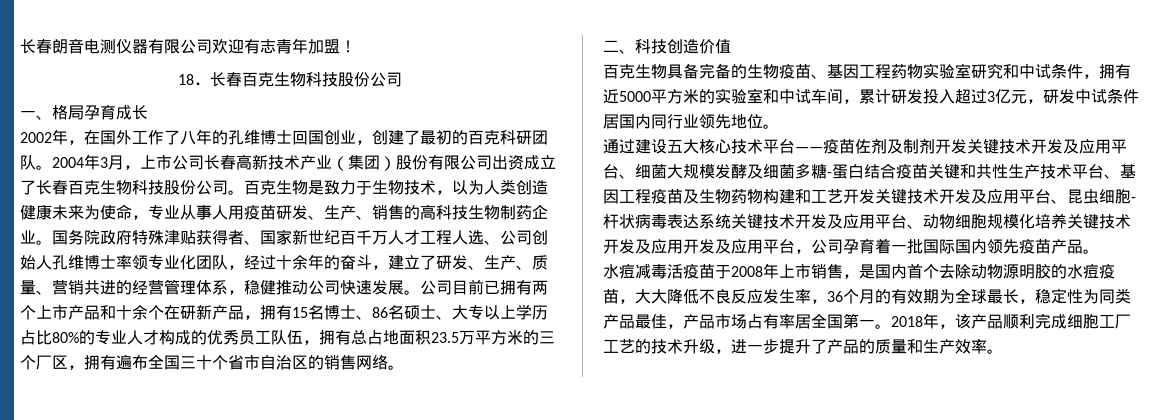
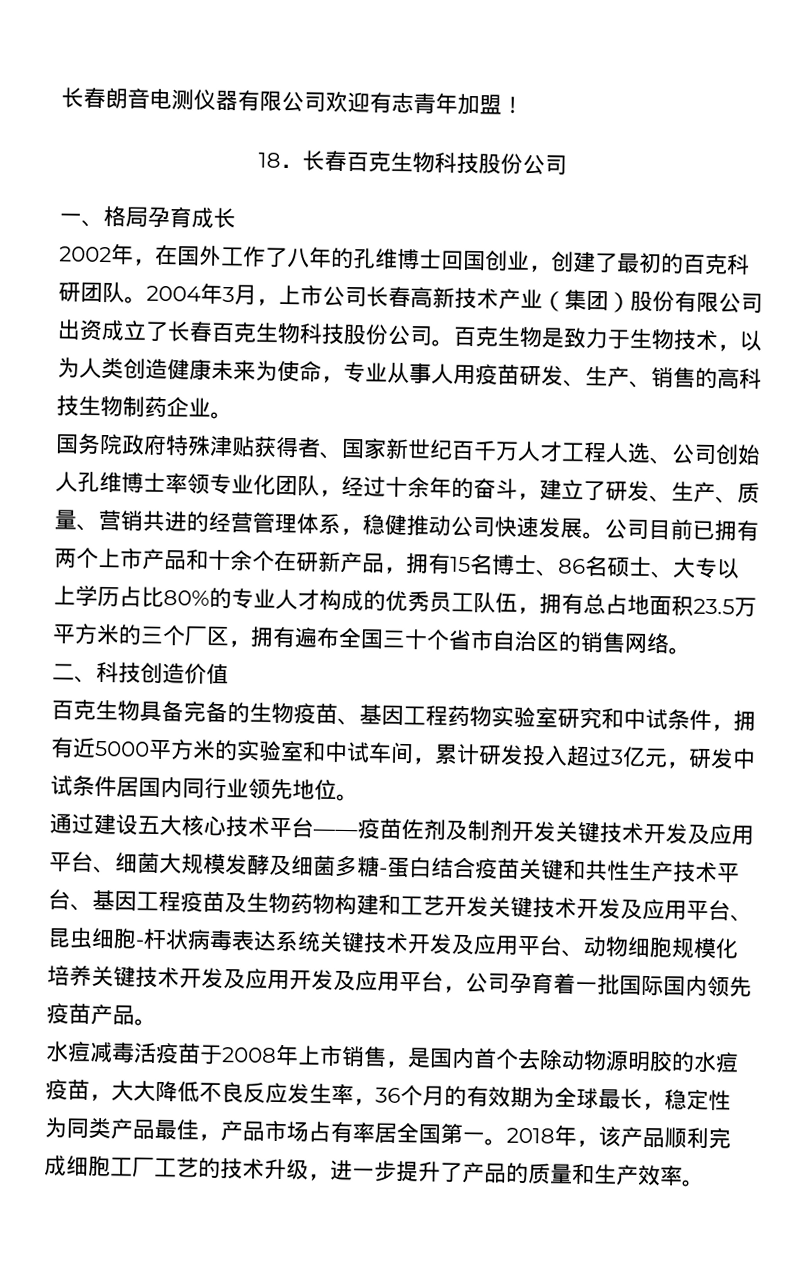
- 百克生物是致力于生物技术，以为人类创造健康未来为使命，专业从事人用疫苗研发、生产、销售的高科技生物制药企业。国务院政府特殊津贴获得者、国家新世纪百千万人才工程人选、公司创始人孔维博士率领专业化团队，经过十余年的奋斗，建立了研发、生产、质量、营销共进的经营管理体系，稳健推动公司快速发展。
+ 百克生物是致力于生物技术，以为人类创造健康未来为使命，专业从事人用疫苗研发、生产、销售的高科技生物制药企业。
+ 国务院政府特殊津贴获得者、国家新世纪百千万人才工程人选、公司创始人孔维博士率领专业化团队，经过十余年的奋斗，建立了研发、生产、质量、营销共进的经营管理体系，稳健推动公司快速发展。

